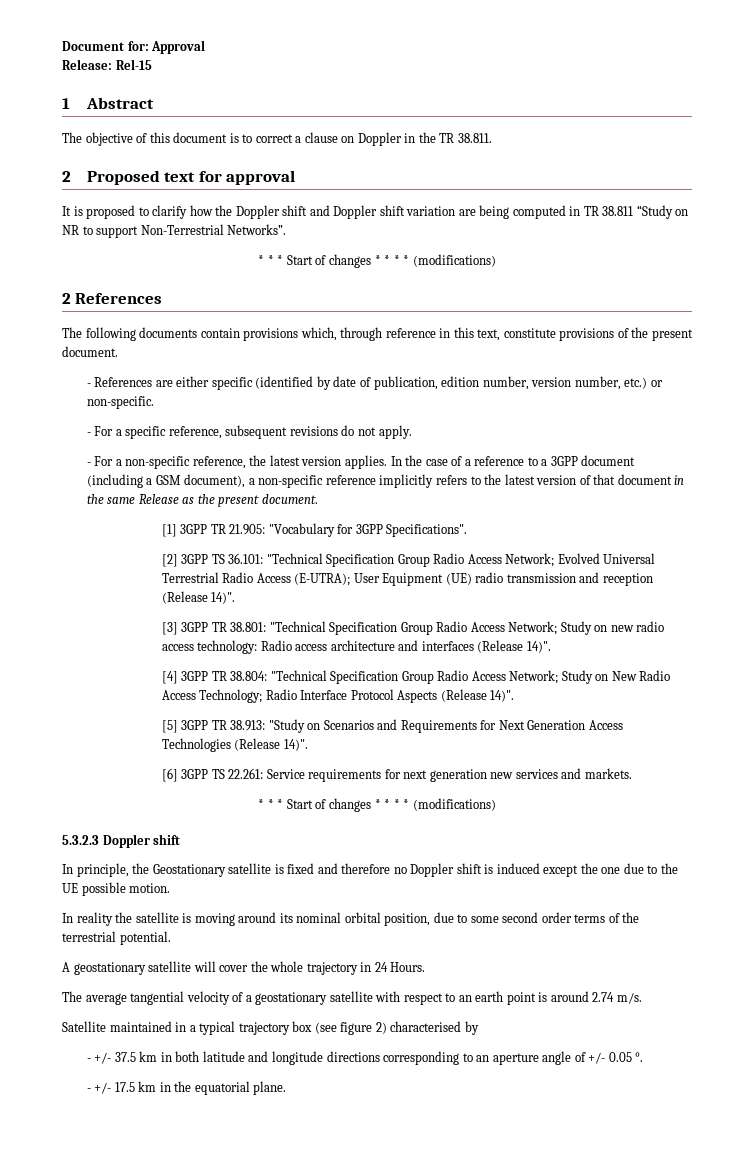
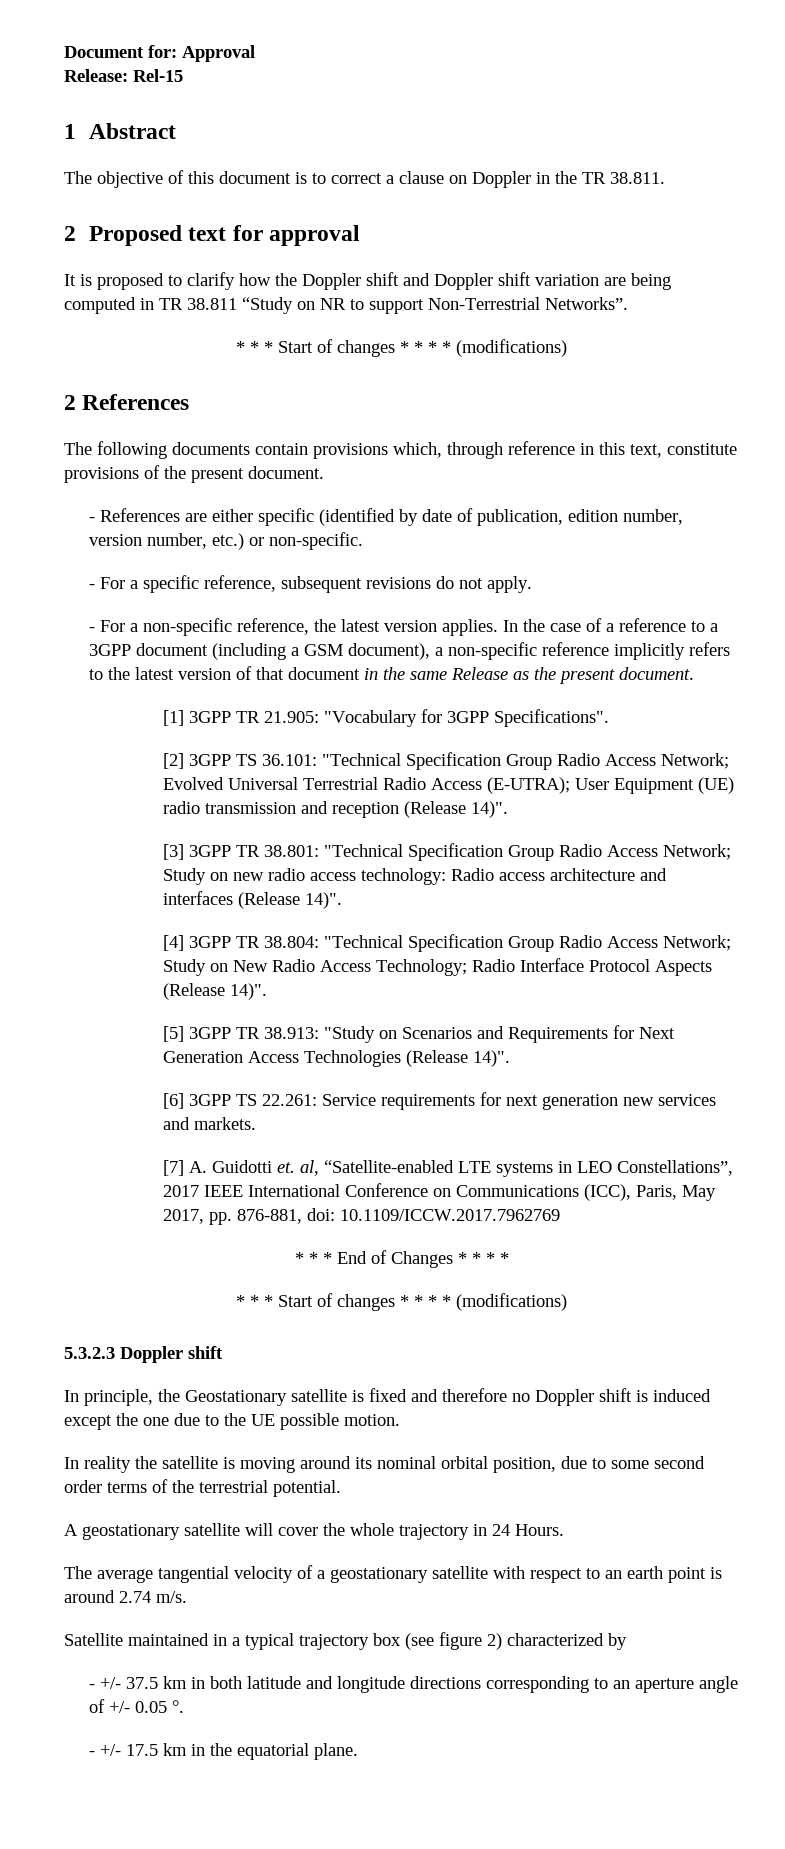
+ [7] A. Guidotti et. al, “Satellite-enabled LTE systems in LEO Constellations”, 2017 IEEE International Conference on Communications (ICC), Paris, May 2017, pp. 876-881, doi: 10.1109/ICCW.2017.7962769
+ * * * End of Changes * * * *
- Satellite maintained in a typical trajectory box (see figure 2) characterised by
+ Satellite maintained in a typical trajectory box (see figure 2) characterized by

